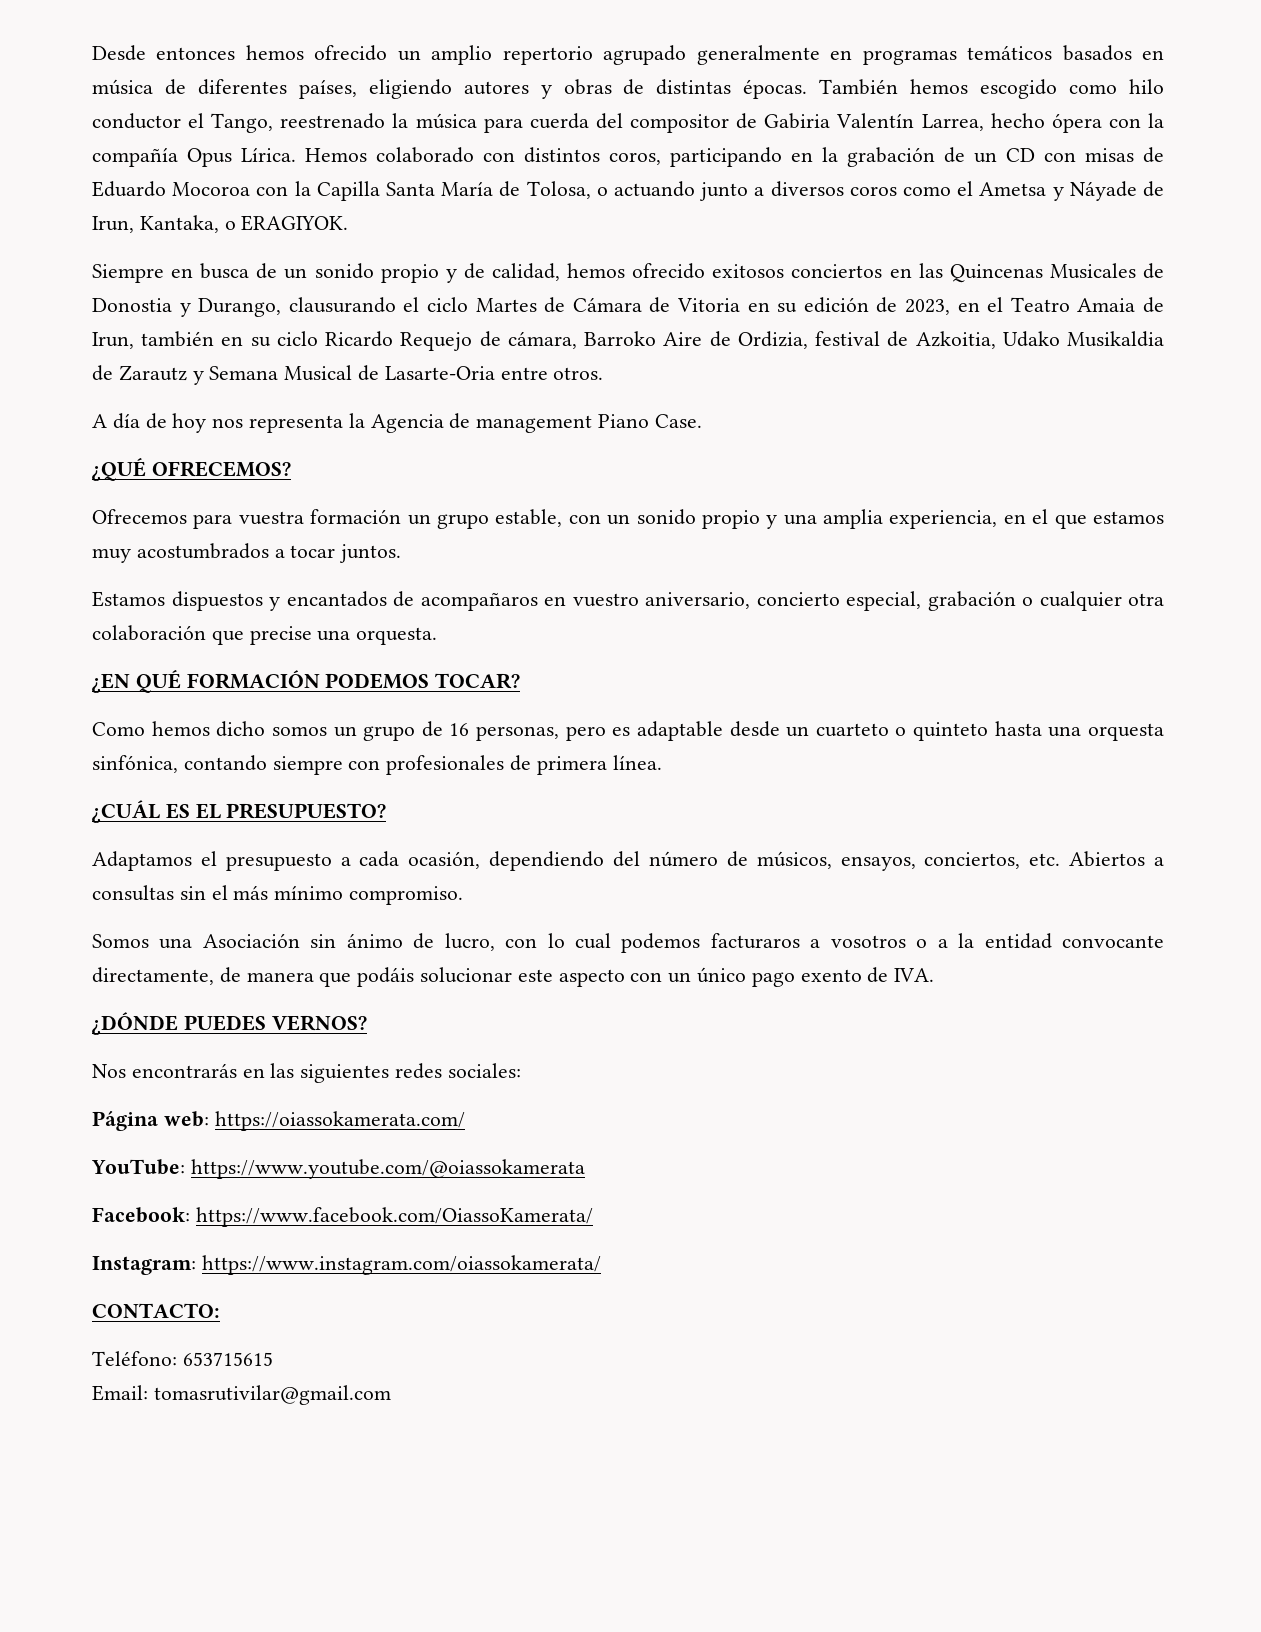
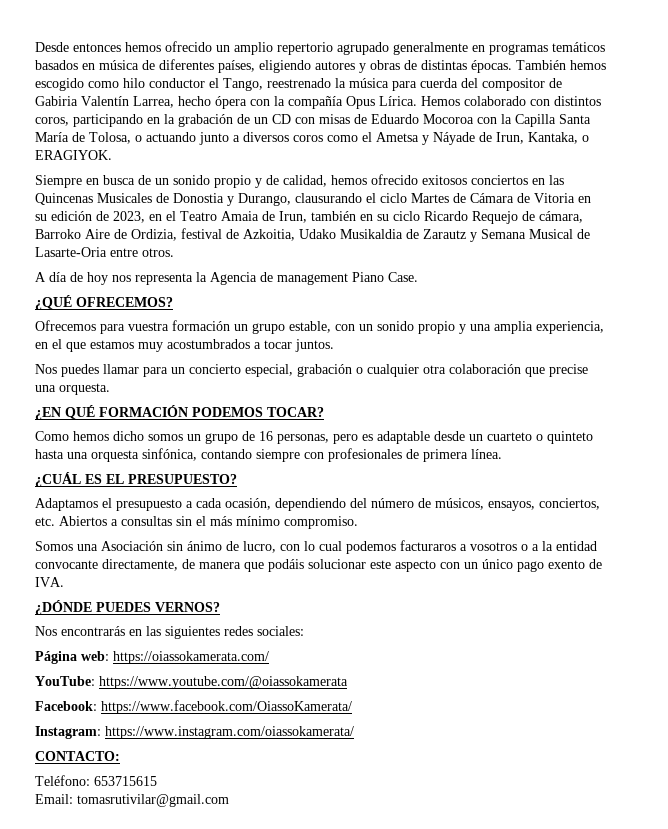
- Estamos dispuestos y encantados de acompañaros en vuestro aniversario, concierto especial, grabación o cualquier otra colaboración que precise una orquesta.
+ Nos puedes llamar para un concierto especial, grabación o cualquier otra colaboración que precise una orquesta.

